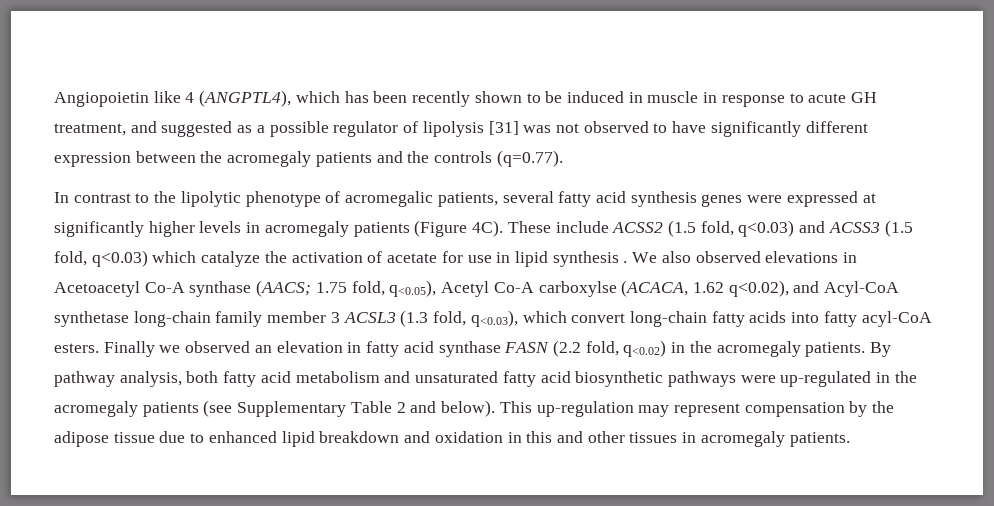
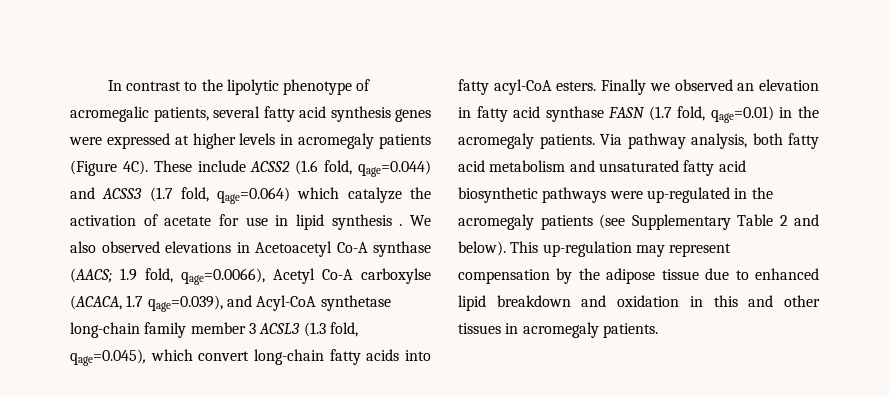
- Angiopoietin like 4 (ANGPTL4), which has been recently shown to be induced in muscle in response to acute GH treatment, and suggested as a possible regulator of lipolysis [31] was not observed to have significantly different expression between the acromegaly patients and the controls (q=0.77).
- In contrast to the lipolytic phenotype of acromegalic patients, several fatty acid synthesis genes were expressed at significantly higher levels in acromegaly patients (Figure 4C).
+ In contrast to the lipolytic phenotype of acromegalic patients, several fatty acid synthesis genes were expressed at higher levels in acromegaly patients (Figure 4C).
- These include ACSS2 (1.5 fold, q<0.03) and ACSS3 (1.5 fold, q<0.03) which catalyze the activation of acetate for use in lipid synthesis .
+ These include ACSS2 (1.6 fold, qage=0.044) and ACSS3 (1.7 fold, qage=0.064) which catalyze the activation of acetate for use in lipid synthesis .
- We also observed elevations in Acetoacetyl Co-A synthase (AACS; 1.75 fold, q<0.05), Acetyl Co-A carboxylse (ACACA, 1.62 q<0.02), and Acyl-CoA synthetase long-chain family member 3 ACSL3 (1.3 fold, q<0.03), which convert long-chain fatty acids into fatty acyl-CoA esters.
+ We also observed elevations in Acetoacetyl Co-A synthase (AACS; 1.9 fold, qage=0.0066), Acetyl Co-A carboxylse (ACACA, 1.7 qage=0.039), and Acyl-CoA synthetase long-chain family member 3 ACSL3 (1.3 fold, qage=0.045), which convert long-chain fatty acids into fatty acyl-CoA esters.
- Finally we observed an elevation in fatty acid synthase FASN (2.2 fold, q<0.02) in the acromegaly patients.
+ Finally we observed an elevation in fatty acid synthase FASN (1.7 fold, qage=0.01) in the acromegaly patients.
- By pathway analysis, both fatty acid metabolism and unsaturated fatty acid biosynthetic pathways were up-regulated in the acromegaly patients (see Supplementary Table 2 and below).
+ Via pathway analysis, both fatty acid metabolism and unsaturated fatty acid biosynthetic pathways were up-regulated in the acromegaly patients (see Supplementary Table 2 and below).

